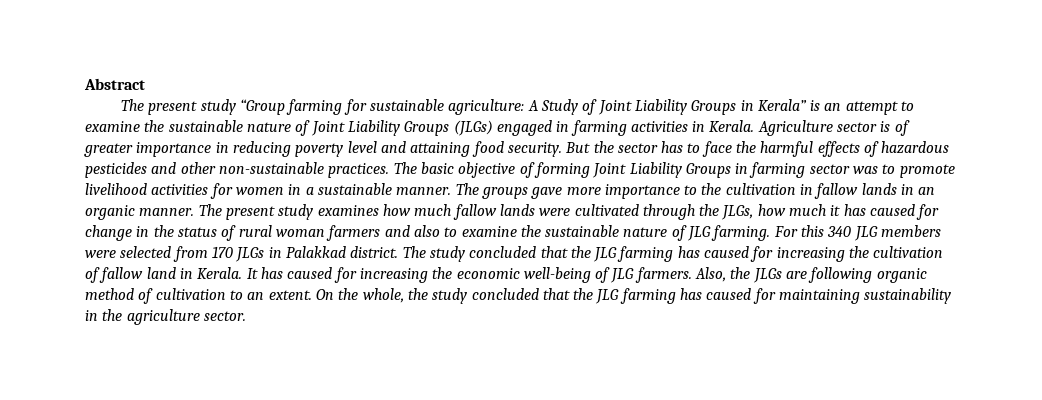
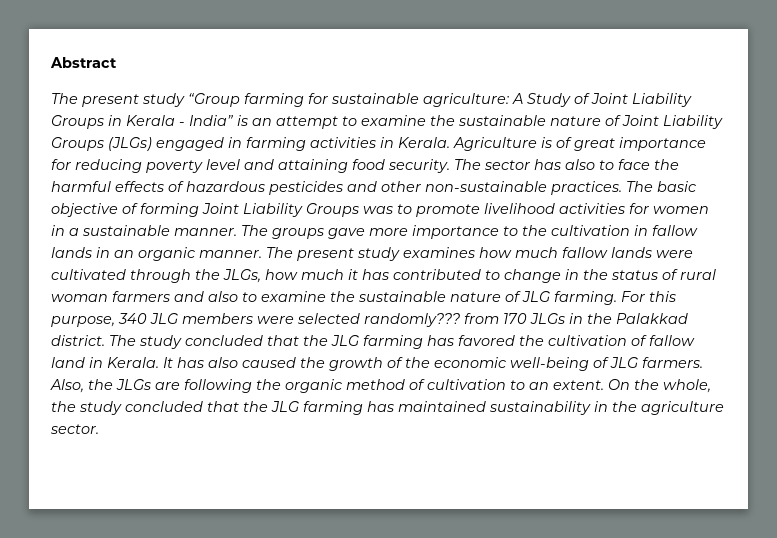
- The present study “Group farming for sustainable agriculture: A Study of Joint Liability Groups in Kerala” is an attempt to examine the sustainable nature of Joint Liability Groups (JLGs) engaged in farming activities in Kerala.
+ The present study “Group farming for sustainable agriculture: A Study of Joint Liability Groups in Kerala - India” is an attempt to examine the sustainable nature of Joint Liability Groups (JLGs) engaged in farming activities in Kerala.
- Agriculture sector is of greater importance in reducing poverty level and attaining food security.
+ Agriculture is of great importance for reducing poverty level and attaining food security.
- But the sector has to face the harmful effects of hazardous pesticides and other non-sustainable practices.
+ The sector has also to face the harmful effects of hazardous pesticides and other non-sustainable practices.
- The basic objective of forming Joint Liability Groups in farming sector was to promote livelihood activities for women in a sustainable manner.
+ The basic objective of forming Joint Liability Groups was to promote livelihood activities for women in a sustainable manner.
- The present study examines how much fallow lands were cultivated through the JLGs, how much it has caused for change in the status of rural woman farmers and also to examine the sustainable nature of JLG farming.
+ The present study examines how much fallow lands were cultivated through the JLGs, how much it has contributed to change in the status of rural woman farmers and also to examine the sustainable nature of JLG farming.
- For this 340 JLG members were selected from 170 JLGs in Palakkad district.
+ For this purpose, 340 JLG members were selected randomly??? from 170 JLGs in the Palakkad district.
- The study concluded that the JLG farming has caused for increasing the cultivation of fallow land in Kerala.
+ The study concluded that the JLG farming has favored the cultivation of fallow land in Kerala.
- It has caused for increasing the economic well-being of JLG farmers.
+ It has also caused the growth of the economic well-being of JLG farmers.
- Also, the JLGs are following organic method of cultivation to an extent.
+ Also, the JLGs are following the organic method of cultivation to an extent.
- On the whole, the study concluded that the JLG farming has caused for maintaining sustainability in the agriculture sector.
+ On the whole, the study concluded that the JLG farming has maintained sustainability in the agriculture sector.

